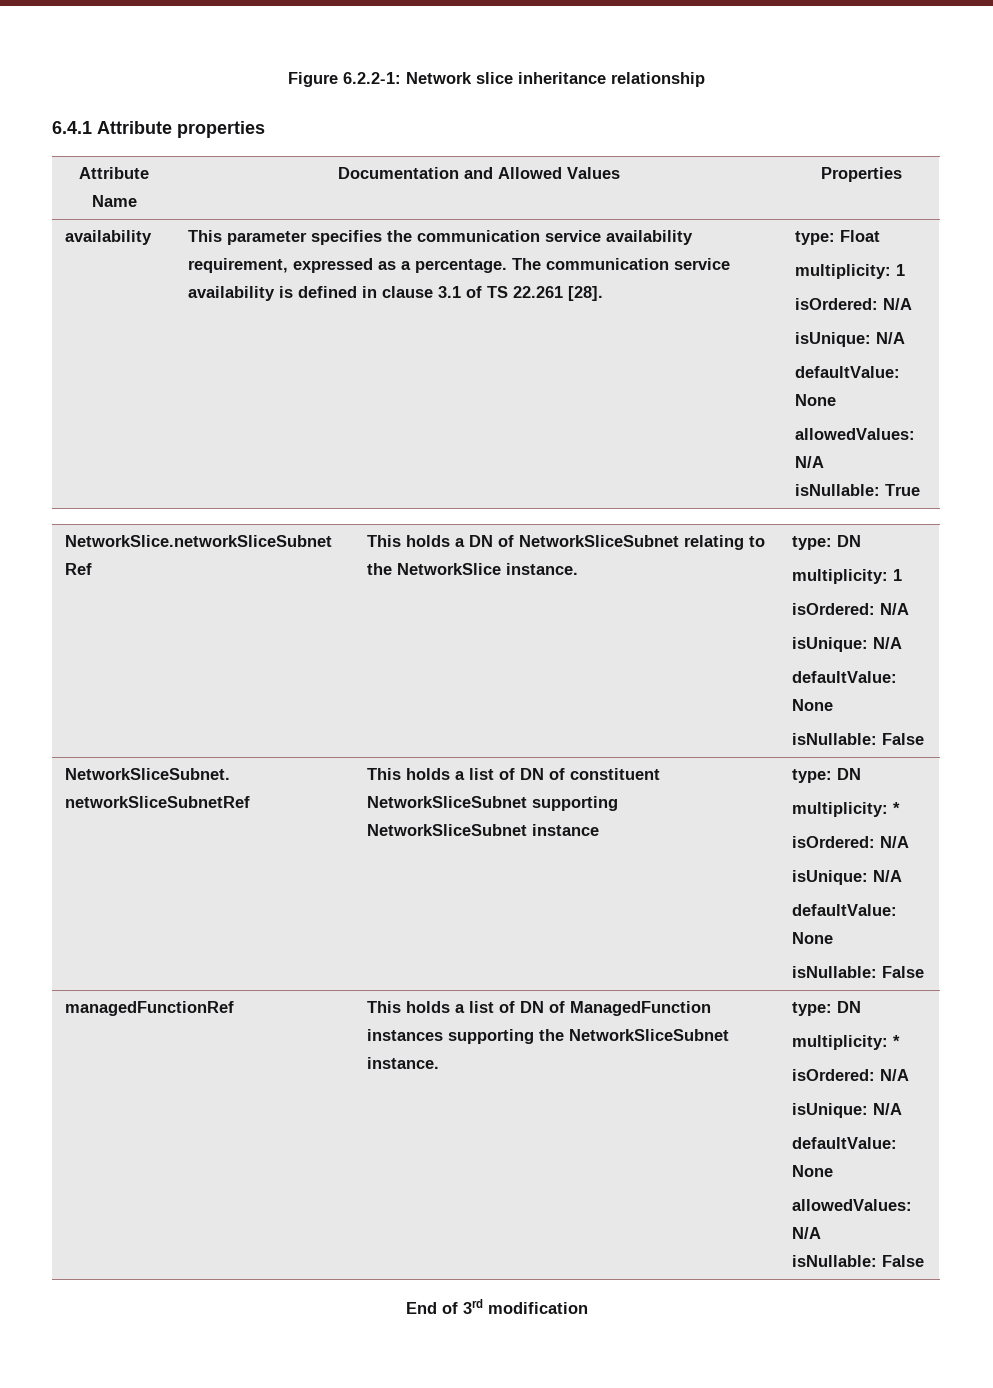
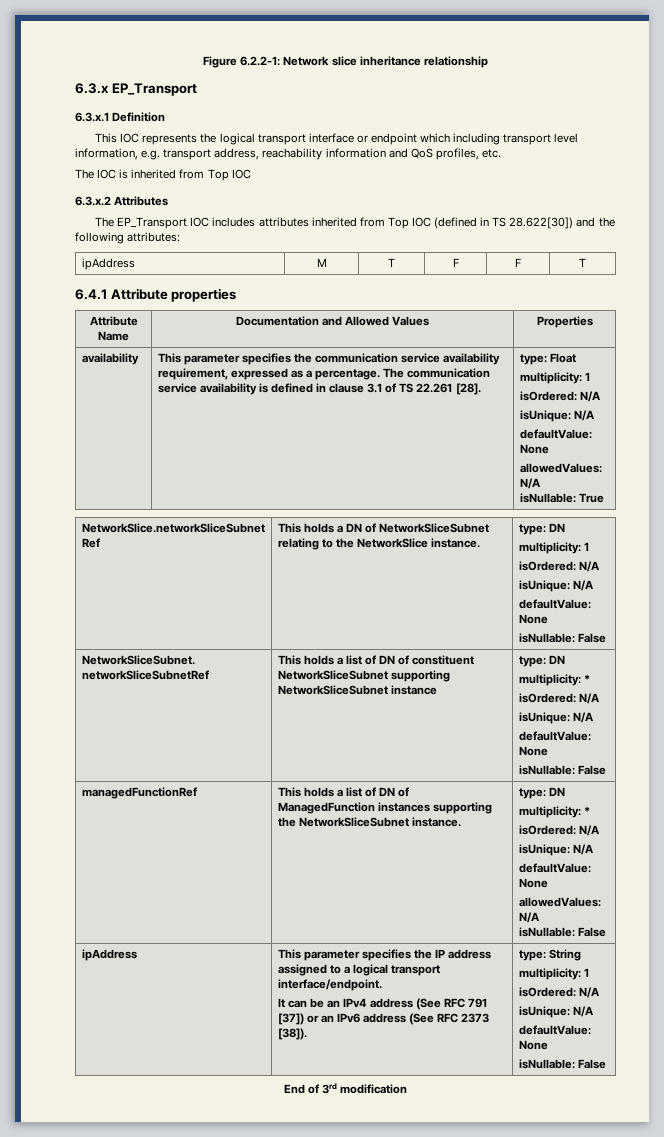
+ 6.3.x EP_Transport
+ 6.3.x.1 Definition
+ This IOC represents the logical transport interface or endpoint which including transport level information, e.g. transport address, reachability information and QoS profiles, etc.
+ The IOC is inherited from Top IOC
+ 6.3.x.2 Attributes
+ The EP_Transport IOC includes attributes inherited from Top IOC (defined in TS 28.622[30]) and the following attributes:
+ ipAddress | M | T | F | F | T
+ ipAddress | This parameter specifies the IP address assigned to a logical transport interface/endpoint.
+ It can be an IPv4 address (See RFC 791 [37]) or an IPv6 address (See RFC 2373 [38]). | type: String
+ multiplicity: 1
+ isOrdered: N/A
+ isUnique: N/A
+ defaultValue: None
+ isNullable: False

